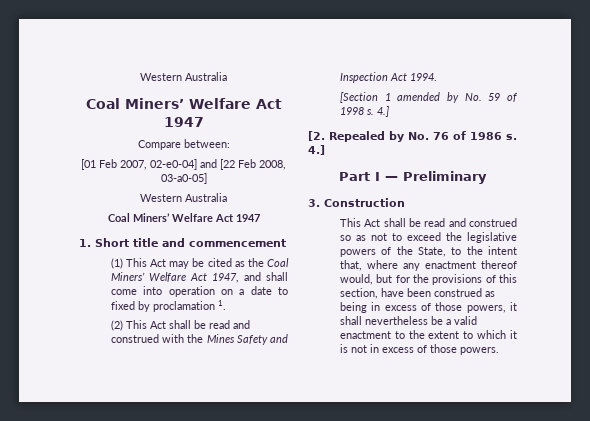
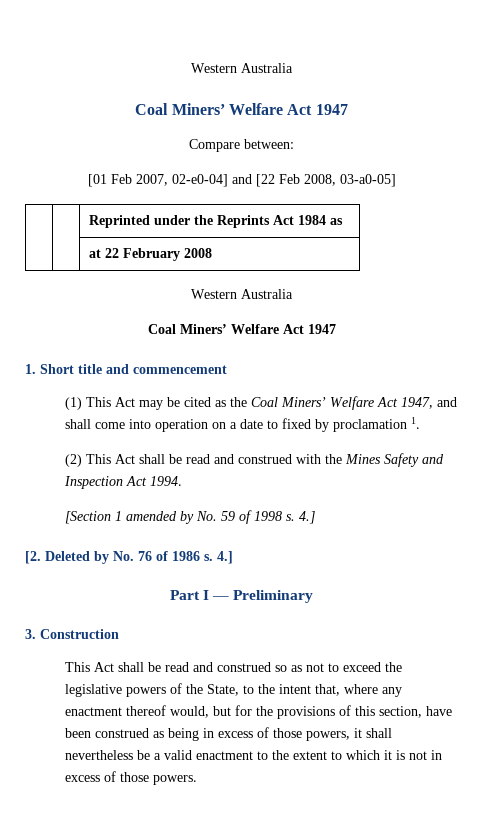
+ | | Reprinted under the Reprints Act 1984 as
+ | | at 22 February 2008
- [2. Repealed by No. 76 of 1986 s.
+ [2. Deleted by No. 76 of 1986 s.

